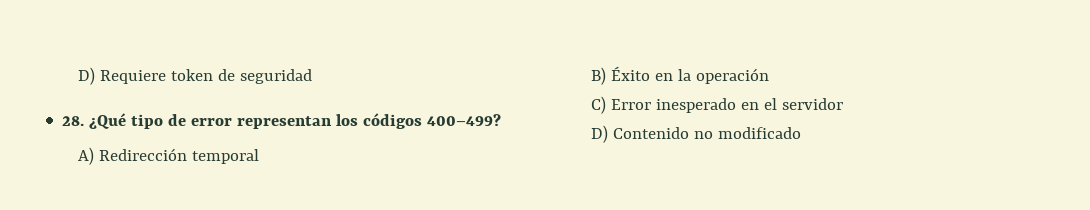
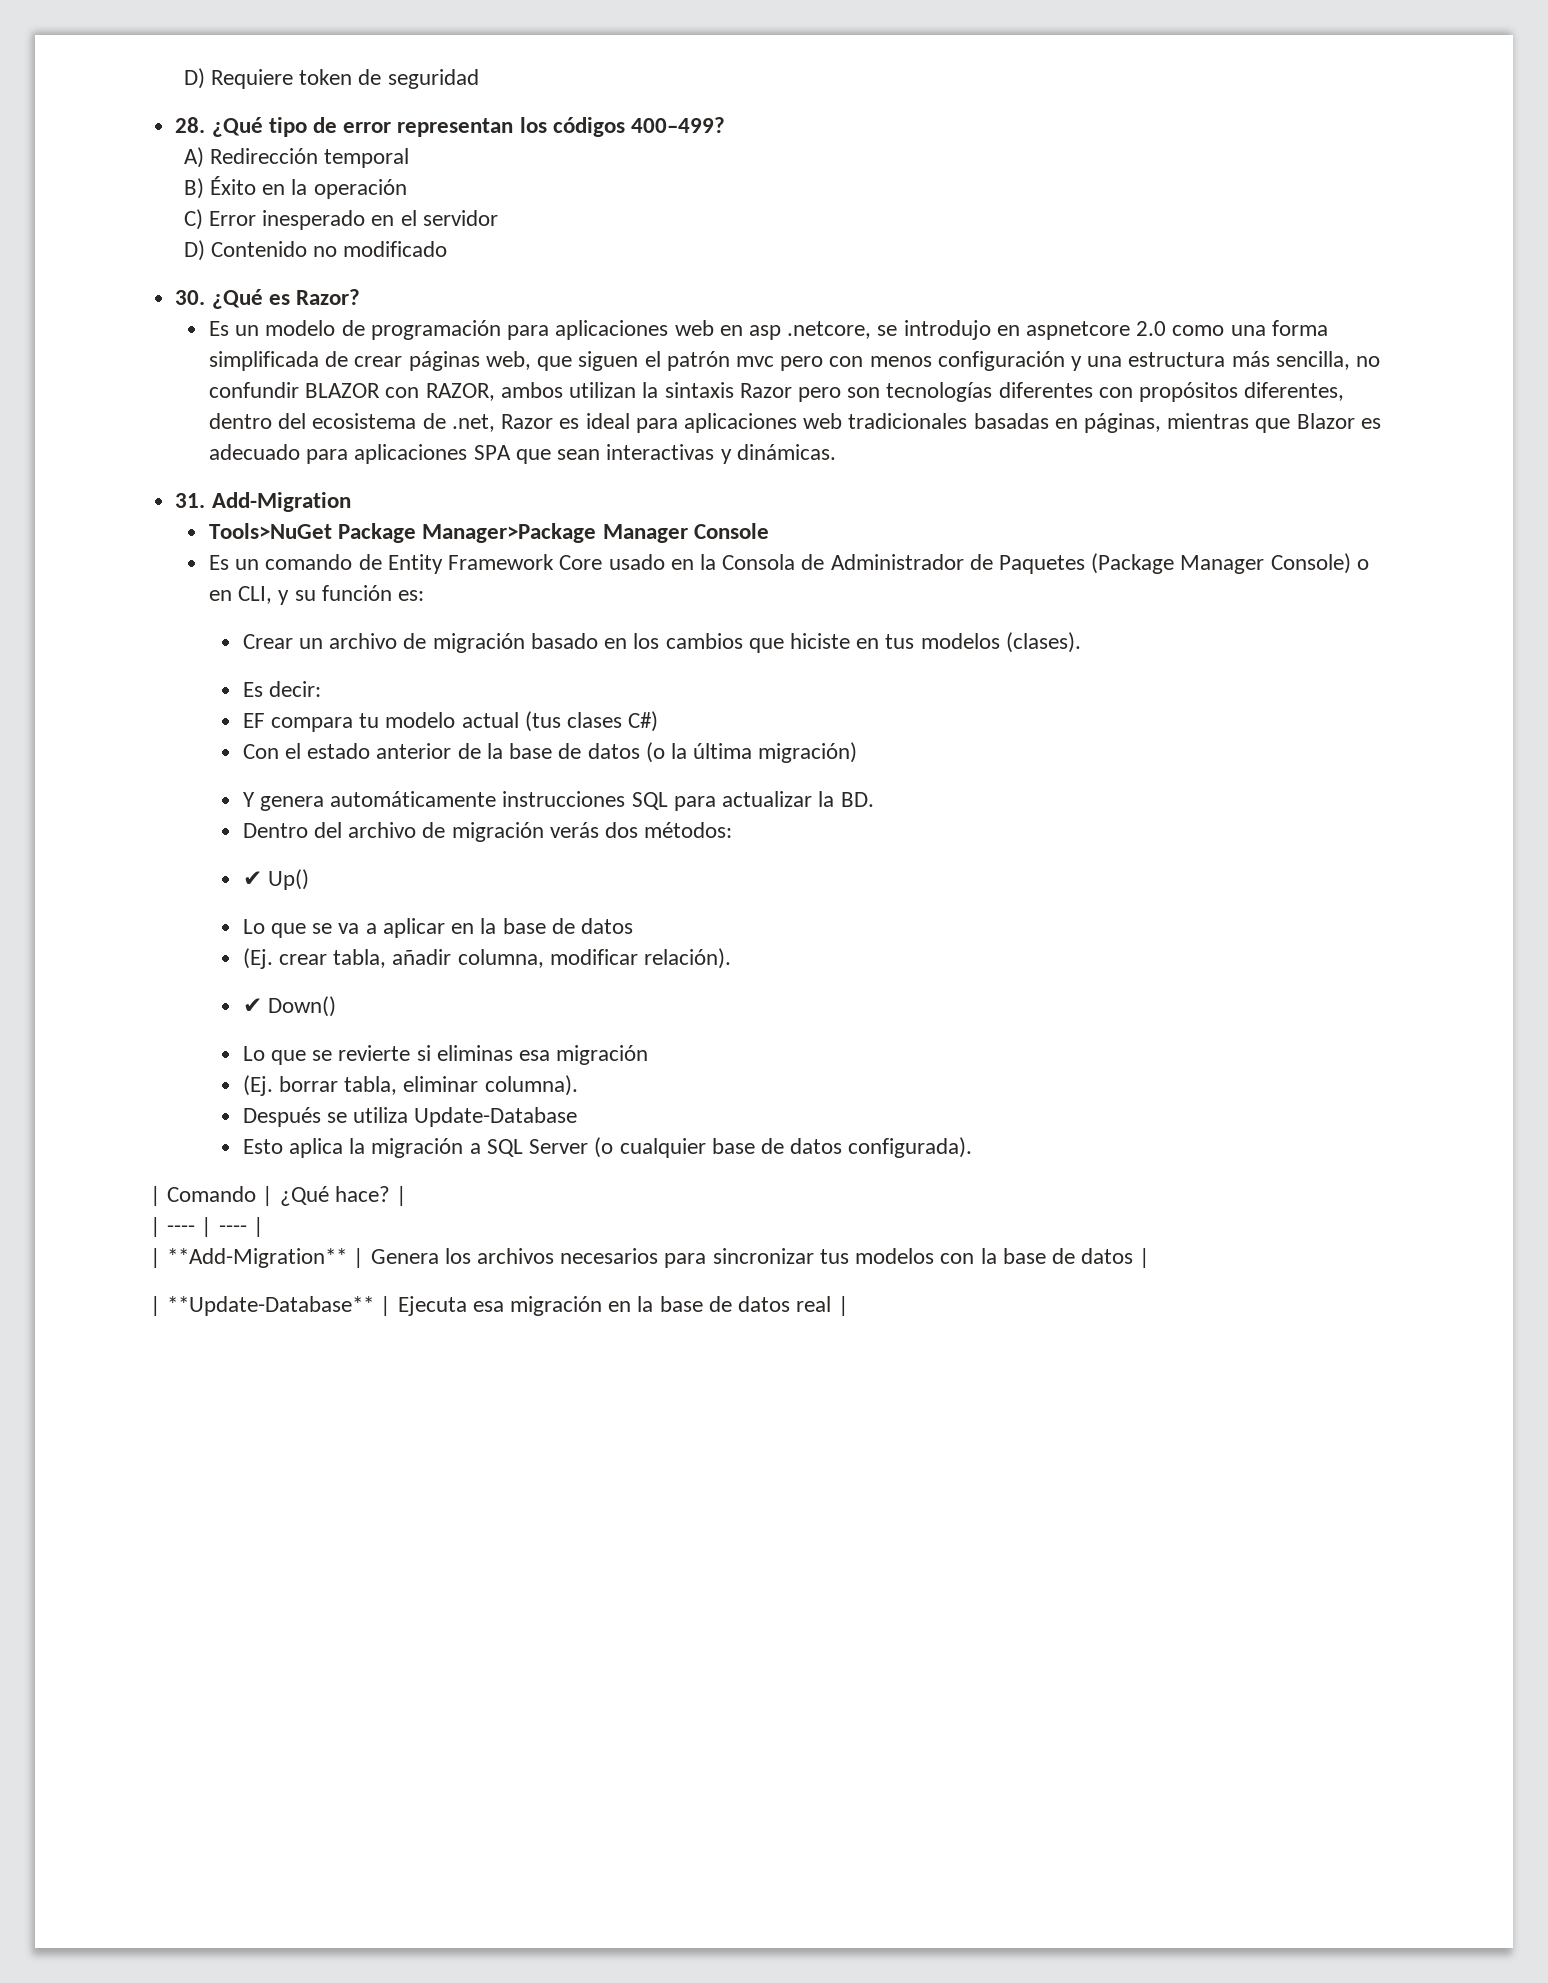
+ 30. ¿Qué es Razor?
+ Es un modelo de programación para aplicaciones web en asp .netcore, se introdujo en aspnetcore 2.0 como una forma simplificada de crear páginas web, que siguen el patrón mvc pero con menos configuración y una estructura más sencilla, no confundir BLAZOR con RAZOR, ambos utilizan la sintaxis Razor pero son tecnologías diferentes con propósitos diferentes, dentro del ecosistema de .net, Razor es ideal para aplicaciones web tradicionales basadas en páginas, mientras que Blazor es adecuado para aplicaciones SPA que sean interactivas y dinámicas.
+ 31. Add-Migration
+ Tools>NuGet Package Manager>Package Manager Console
+ Es un comando de Entity Framework Core usado en la Consola de Administrador de Paquetes (Package Manager Console) o en CLI, y su función es:
+ Crear un archivo de migración basado en los cambios que hiciste en tus modelos (clases).
+ Es decir:
+ EF compara tu modelo actual (tus clases C#)
+ Con el estado anterior de la base de datos (o la última migración)
+ Y genera automáticamente instrucciones SQL para actualizar la BD.
+ Dentro del archivo de migración verás dos métodos:
+ ✔ Up()
+ Lo que se va a aplicar en la base de datos
+ (Ej. crear tabla, añadir columna, modificar relación).
+ ✔ Down()
+ Lo que se revierte si eliminas esa migración
+ (Ej. borrar tabla, eliminar columna).
+ Después se utiliza Update-Database
+ Esto aplica la migración a SQL Server (o cualquier base de datos configurada).
+ | Comando | ¿Qué hace? |
+ | ---- | ---- |
+ | **Add-Migration** | Genera los archivos necesarios para sincronizar tus modelos con la base de datos |
+ | **Update-Database** | Ejecuta esa migración en la base de datos real |

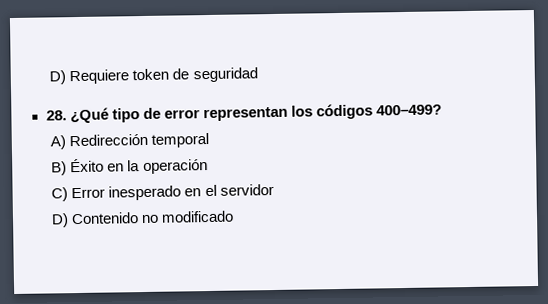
- 30. ¿Qué es Razor?
- Es un modelo de programación para aplicaciones web en asp .netcore, se introdujo en aspnetcore 2.0 como una forma simplificada de crear páginas web, que siguen el patrón mvc pero con menos configuración y una estructura más sencilla, no confundir BLAZOR con RAZOR, ambos utilizan la sintaxis Razor pero son tecnologías diferentes con propósitos diferentes, dentro del ecosistema de .net, Razor es ideal para aplicaciones web tradicionales basadas en páginas, mientras que Blazor es adecuado para aplicaciones SPA que sean interactivas y dinámicas.
- 31. Add-Migration
- Tools>NuGet Package Manager>Package Manager Console
- Es un comando de Entity Framework Core usado en la Consola de Administrador de Paquetes (Package Manager Console) o en CLI, y su función es:
- Crear un archivo de migración basado en los cambios que hiciste en tus modelos (clases).
- Es decir:
- EF compara tu modelo actual (tus clases C#)
- Con el estado anterior de la base de datos (o la última migración)
- Y genera automáticamente instrucciones SQL para actualizar la BD.
- Dentro del archivo de migración verás dos métodos:
- ✔ Up()
- Lo que se va a aplicar en la base de datos
- (Ej. crear tabla, añadir columna, modificar relación).
- ✔ Down()
- Lo que se revierte si eliminas esa migración
- (Ej. borrar tabla, eliminar columna).
- Después se utiliza Update-Database
- Esto aplica la migración a SQL Server (o cualquier base de datos configurada).
- | Comando | ¿Qué hace? |
- | ---- | ---- |
- | **Add-Migration** | Genera los archivos necesarios para sincronizar tus modelos con la base de datos |
- | **Update-Database** | Ejecuta esa migración en la base de datos real |

